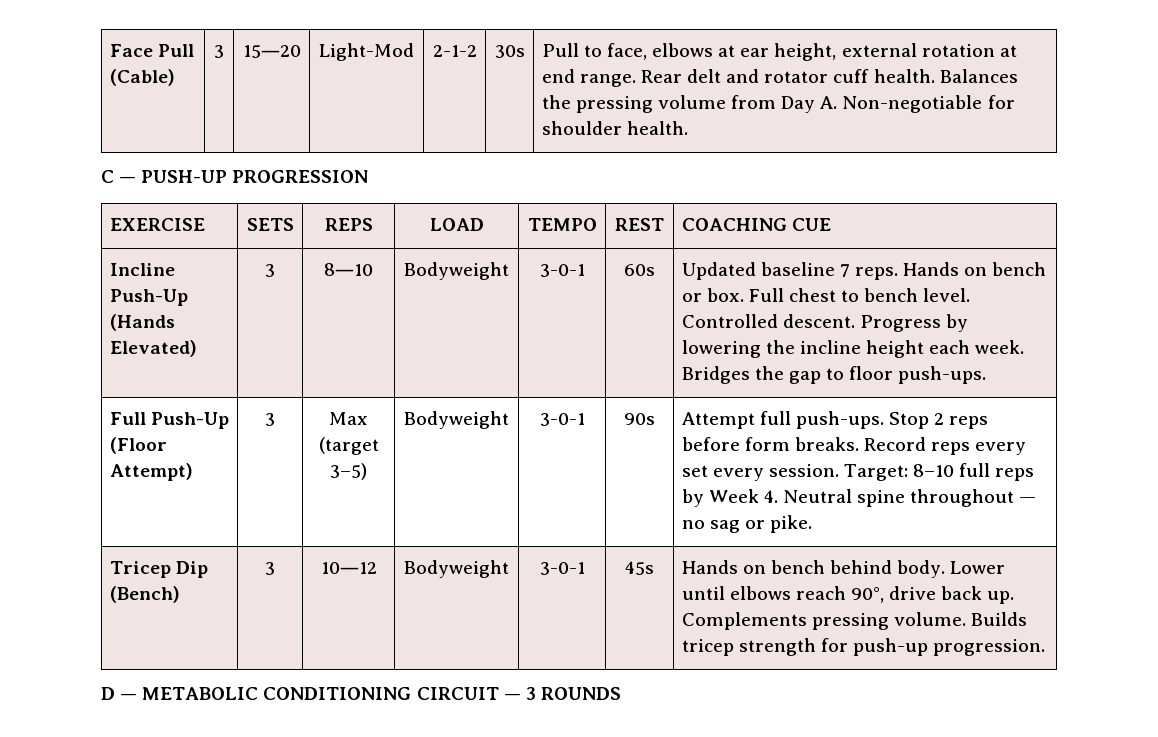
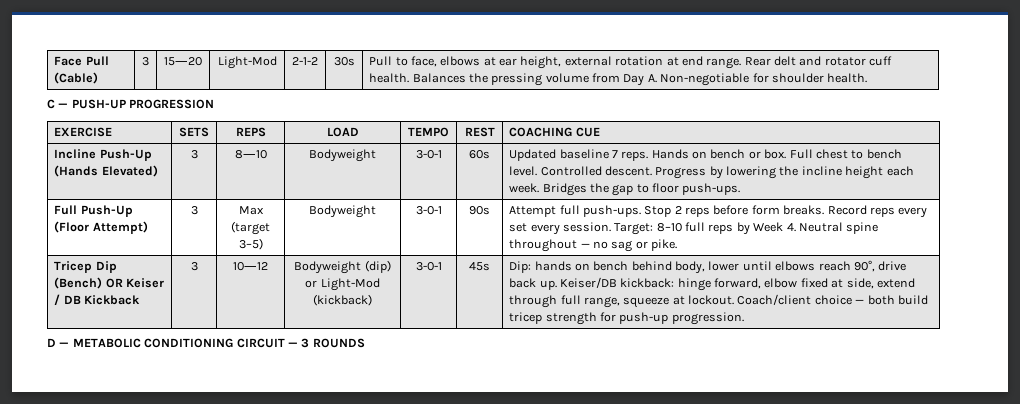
- Tricep Dip (Bench)
+ Tricep Dip (Bench) OR Keiser / DB Kickback
- 10―12 | Bodyweight
+ 10―12 | Bodyweight (dip) or Light-Mod (kickback)
- Hands on bench behind body. Lower until elbows reach 90°, drive back up.
+ Dip: hands on bench behind body, lower until elbows reach 90°, drive back up.
- Complements pressing volume. Builds tricep strength for push-up progression.
+ Keiser/DB kickback: hinge forward, elbow fixed at side, extend through full range, squeeze at lockout. Coach/client choice — both build tricep strength for push-up progression.

